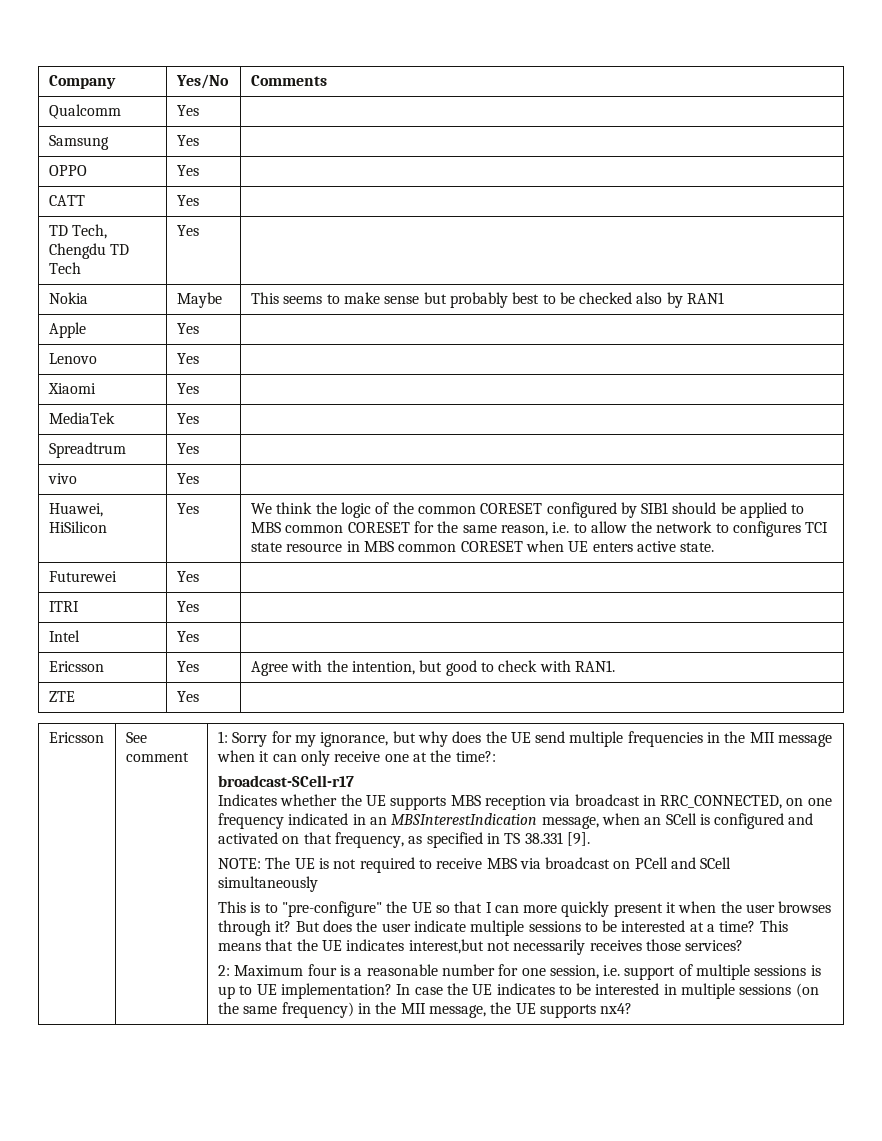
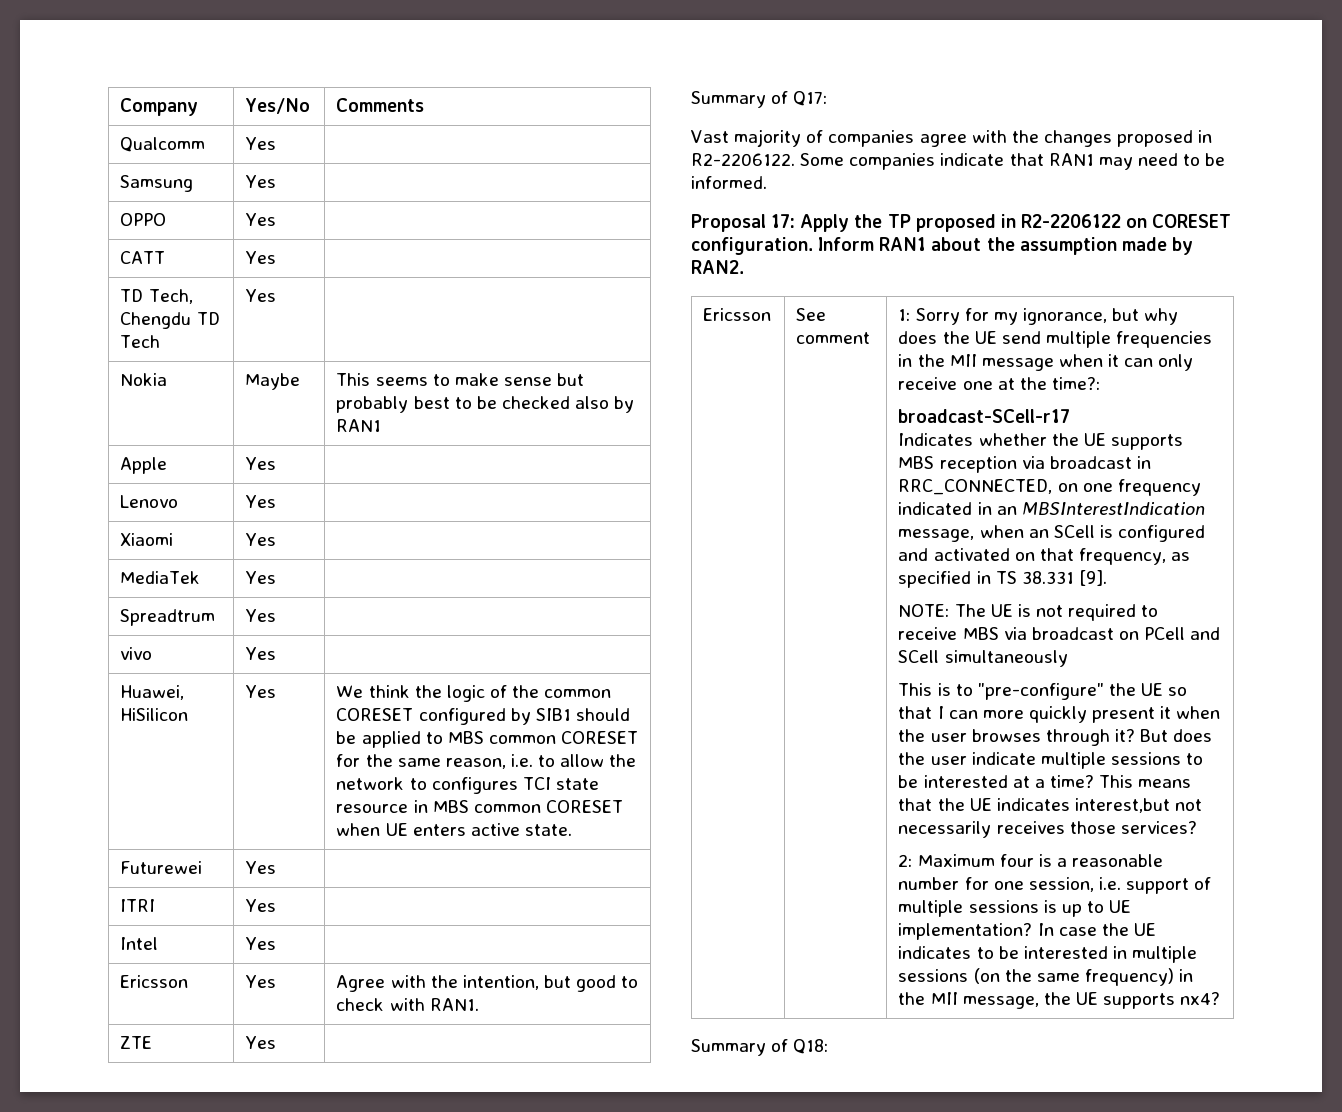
+ Summary of Q17:
+ Vast majority of companies agree with the changes proposed in R2-2206122. Some companies indicate that RAN1 may need to be informed.
+ Proposal 17: Apply the TP proposed in R2-2206122 on CORESET configuration. Inform RAN1 about the assumption made by RAN2.
+ Summary of Q18:

